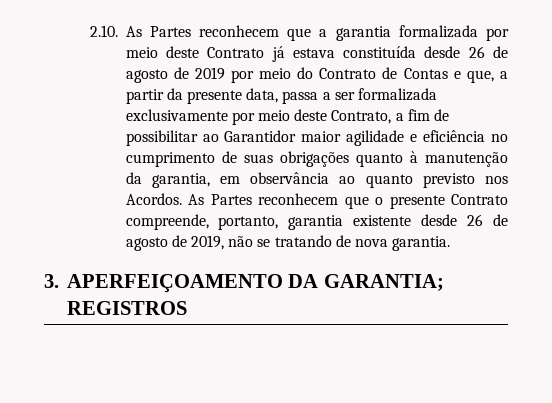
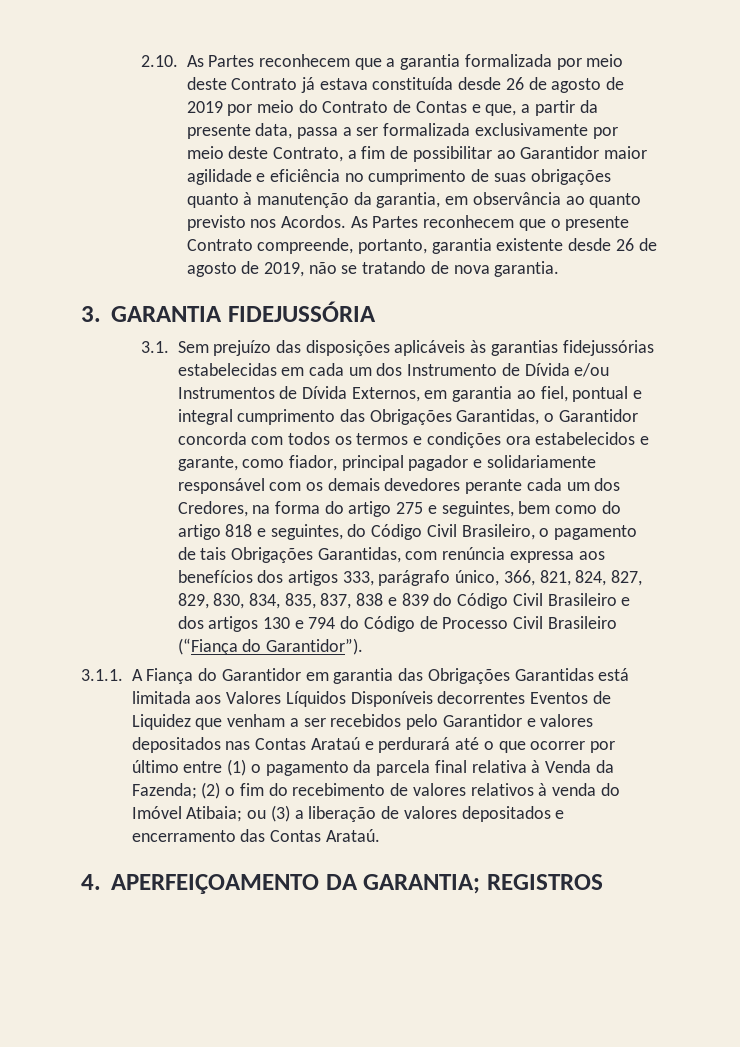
- 3. APERFEIÇOAMENTO DA GARANTIA; REGISTROS
+ 3. GARANTIA FIDEJUSSÓRIA
+ 3.1. Sem prejuízo das disposições aplicáveis às garantias fidejussórias estabelecidas em cada um dos Instrumento de Dívida e/ou Instrumentos de Dívida Externos, em garantia ao fiel, pontual e integral cumprimento das Obrigações Garantidas, o Garantidor concorda com todos os termos e condições ora estabelecidos e garante, como fiador, principal pagador e solidariamente responsável com os demais devedores perante cada um dos Credores, na forma do artigo 275 e seguintes, bem como do artigo 818 e seguintes, do Código Civil Brasileiro, o pagamento de tais Obrigações Garantidas, com renúncia expressa aos benefícios dos artigos 333, parágrafo único, 366, 821, 824, 827, 829, 830, 834, 835, 837, 838 e 839 do Código Civil Brasileiro e dos artigos 130 e 794 do Código de Processo Civil Brasileiro (“Fiança do Garantidor”).
+ 3.1.1. A Fiança do Garantidor em garantia das Obrigações Garantidas está limitada aos Valores Líquidos Disponíveis decorrentes Eventos de Liquidez que venham a ser recebidos pelo Garantidor e valores depositados nas Contas Arataú e perdurará até o que ocorrer por último entre (1) o pagamento da parcela final relativa à Venda da Fazenda; (2) o fim do recebimento de valores relativos à venda do Imóvel Atibaia; ou (3) a liberação de valores depositados e encerramento das Contas Arataú.
+ 4. APERFEIÇOAMENTO DA GARANTIA; REGISTROS

